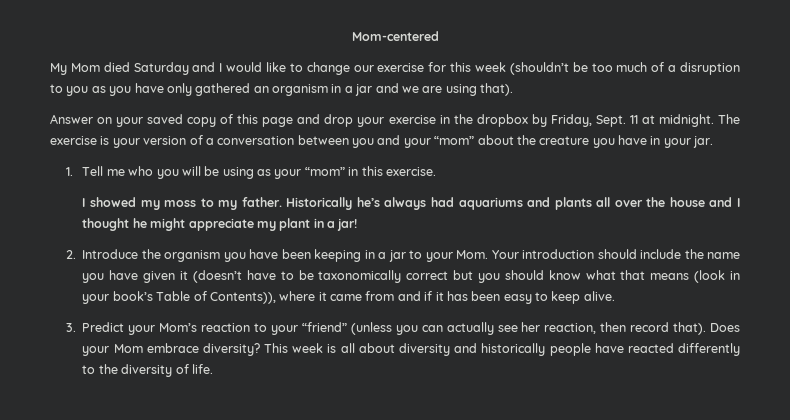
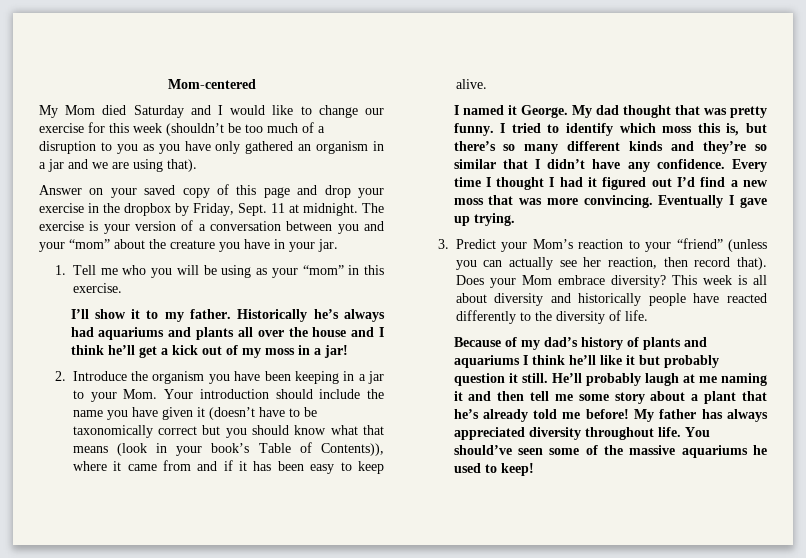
- I showed my moss to my father.
+ I’ll show it to my father.
- Historically he’s always had aquariums and plants all over the house and I thought he might appreciate my plant in a jar!
+ Historically he’s always had aquariums and plants all over the house and I think he’ll get a kick out of my moss in a jar!
+ I named it George. My dad thought that was pretty funny. I tried to identify which moss this is, but there’s so many different kinds and they’re so similar that I didn’t have any confidence. Every time I thought I had it figured out I’d find a new moss that was more convincing. Eventually I gave up trying.
+ Because of my dad’s history of plants and aquariums I think he’ll like it but probably question it still. He’ll probably laugh at me naming it and then tell me some story about a plant that he’s already told me before! My father has always appreciated diversity throughout life. You should’ve seen some of the massive aquariums he used to keep!

